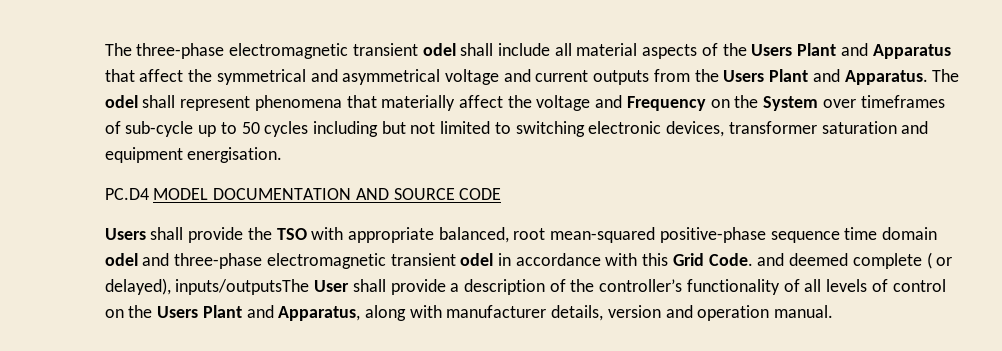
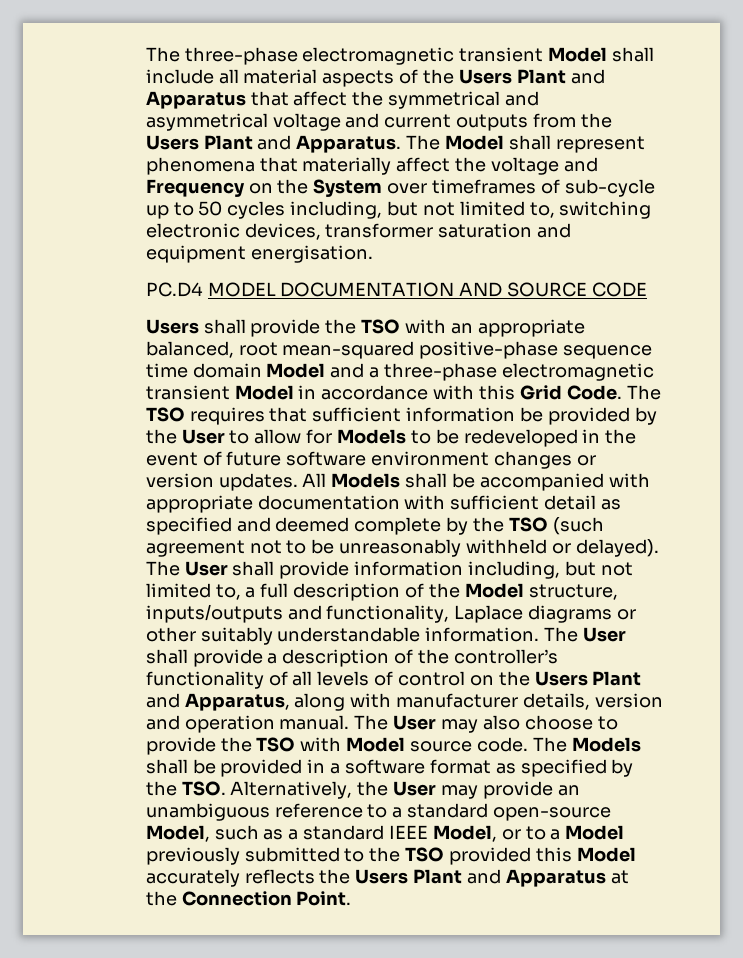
- The three-phase electromagnetic transient odel shall include all material aspects of the Users Plant and Apparatus that affect the symmetrical and asymmetrical voltage and current outputs from the Users Plant and Apparatus.
+ The three-phase electromagnetic transient Model shall include all material aspects of the Users Plant and Apparatus that affect the symmetrical and asymmetrical voltage and current outputs from the Users Plant and Apparatus.
- The odel shall represent phenomena that materially affect the voltage and Frequency on the System over timeframes of sub-cycle up to 50 cycles including but not limited to switching electronic devices, transformer saturation and equipment energisation.
+ The Model shall represent phenomena that materially affect the voltage and Frequency on the System over timeframes of sub-cycle up to 50 cycles including, but not limited to, switching electronic devices, transformer saturation and equipment energisation.
- Users shall provide the TSO with appropriate balanced, root mean-squared positive-phase sequence time domain odel and three-phase electromagnetic transient odel in accordance with this Grid Code. and deemed complete ( or delayed), inputs/outputsThe User shall provide a description of the controller’s functionality of all levels of control on the Users Plant and Apparatus, along with manufacturer details, version and operation manual.
+ Users shall provide the TSO with an appropriate balanced, root mean-squared positive-phase sequence time domain Model and a three-phase electromagnetic transient Model in accordance with this Grid Code. The TSO requires that sufficient information be provided by the User to allow for Models to be redeveloped in the event of future software environment changes or version updates. All Models shall be accompanied with appropriate documentation with sufficient detail as specified and deemed complete by the TSO (such agreement not to be unreasonably withheld or delayed). The User shall provide information including, but not limited to, a full description of the Model structure, inputs/outputs and functionality, Laplace diagrams or other suitably understandable information. The User shall provide a description of the controller’s functionality of all levels of control on the Users Plant and Apparatus, along with manufacturer details, version and operation manual.
+ The User may also choose to provide the TSO with Model source code. The Models shall be provided in a software format as specified by the TSO. Alternatively, the User may provide an unambiguous reference to a standard open-source Model, such as a standard IEEE Model, or to a Model previously submitted to the TSO provided this Model accurately reflects the Users Plant and Apparatus at the Connection Point.

